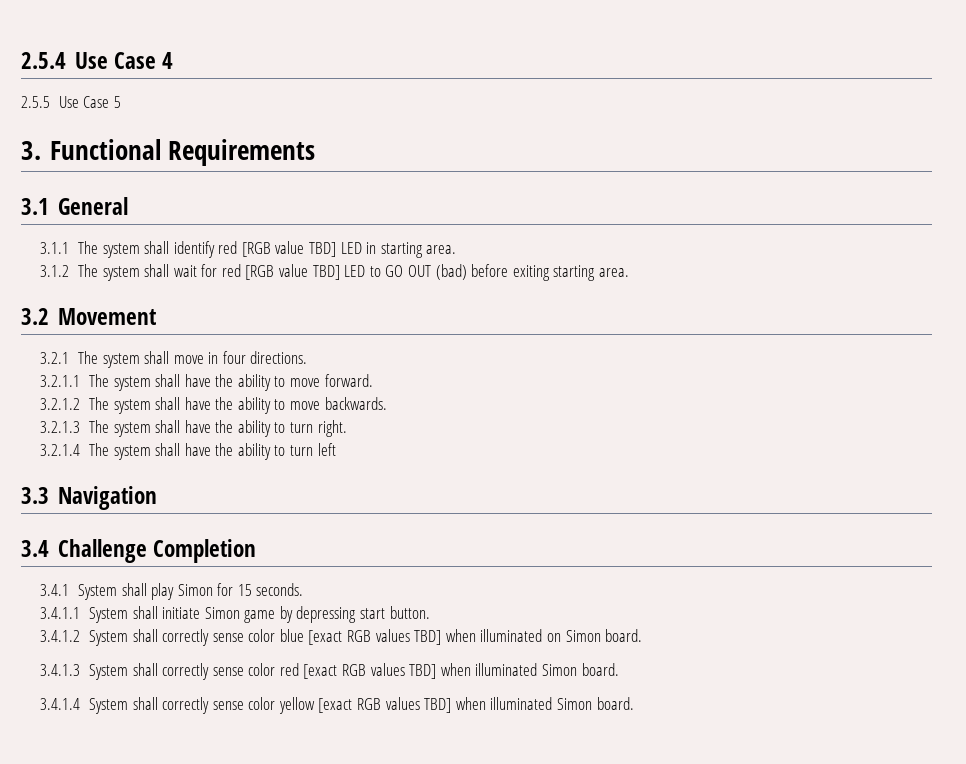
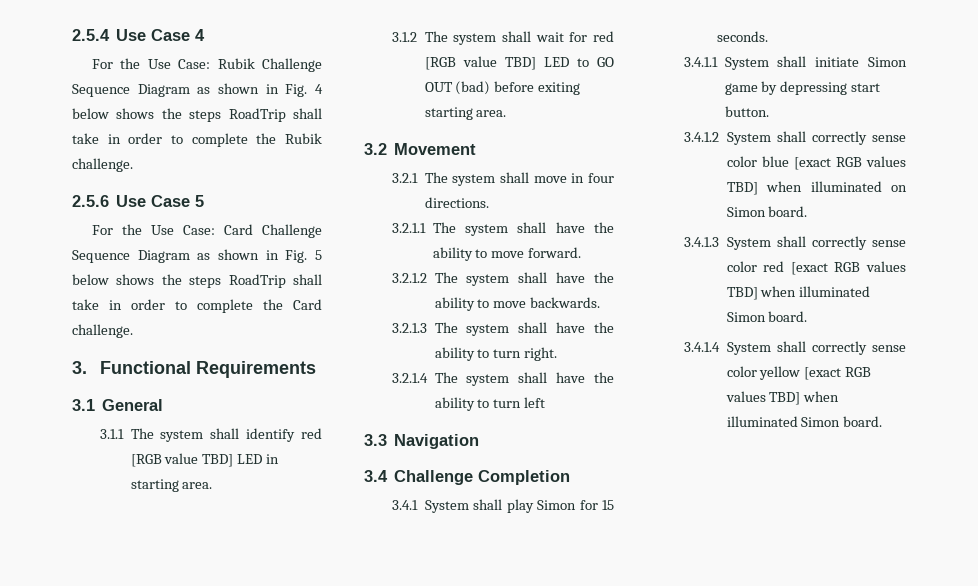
- 2.5.5 Use Case 5
+ For the Use Case: Rubik Challenge Sequence Diagram as shown in Fig. 4 below shows the steps RoadTrip shall take in order to complete the Rubik challenge.
+ 2.5.6 Use Case 5
+ For the Use Case: Card Challenge Sequence Diagram as shown in Fig. 5 below shows the steps RoadTrip shall take in order to complete the Card challenge.

